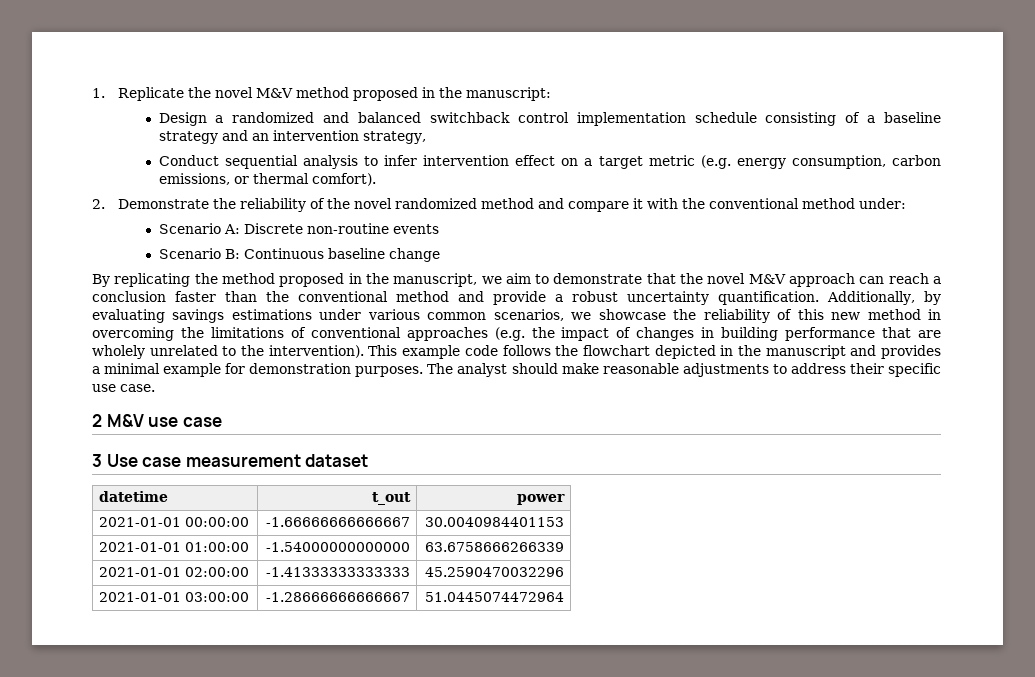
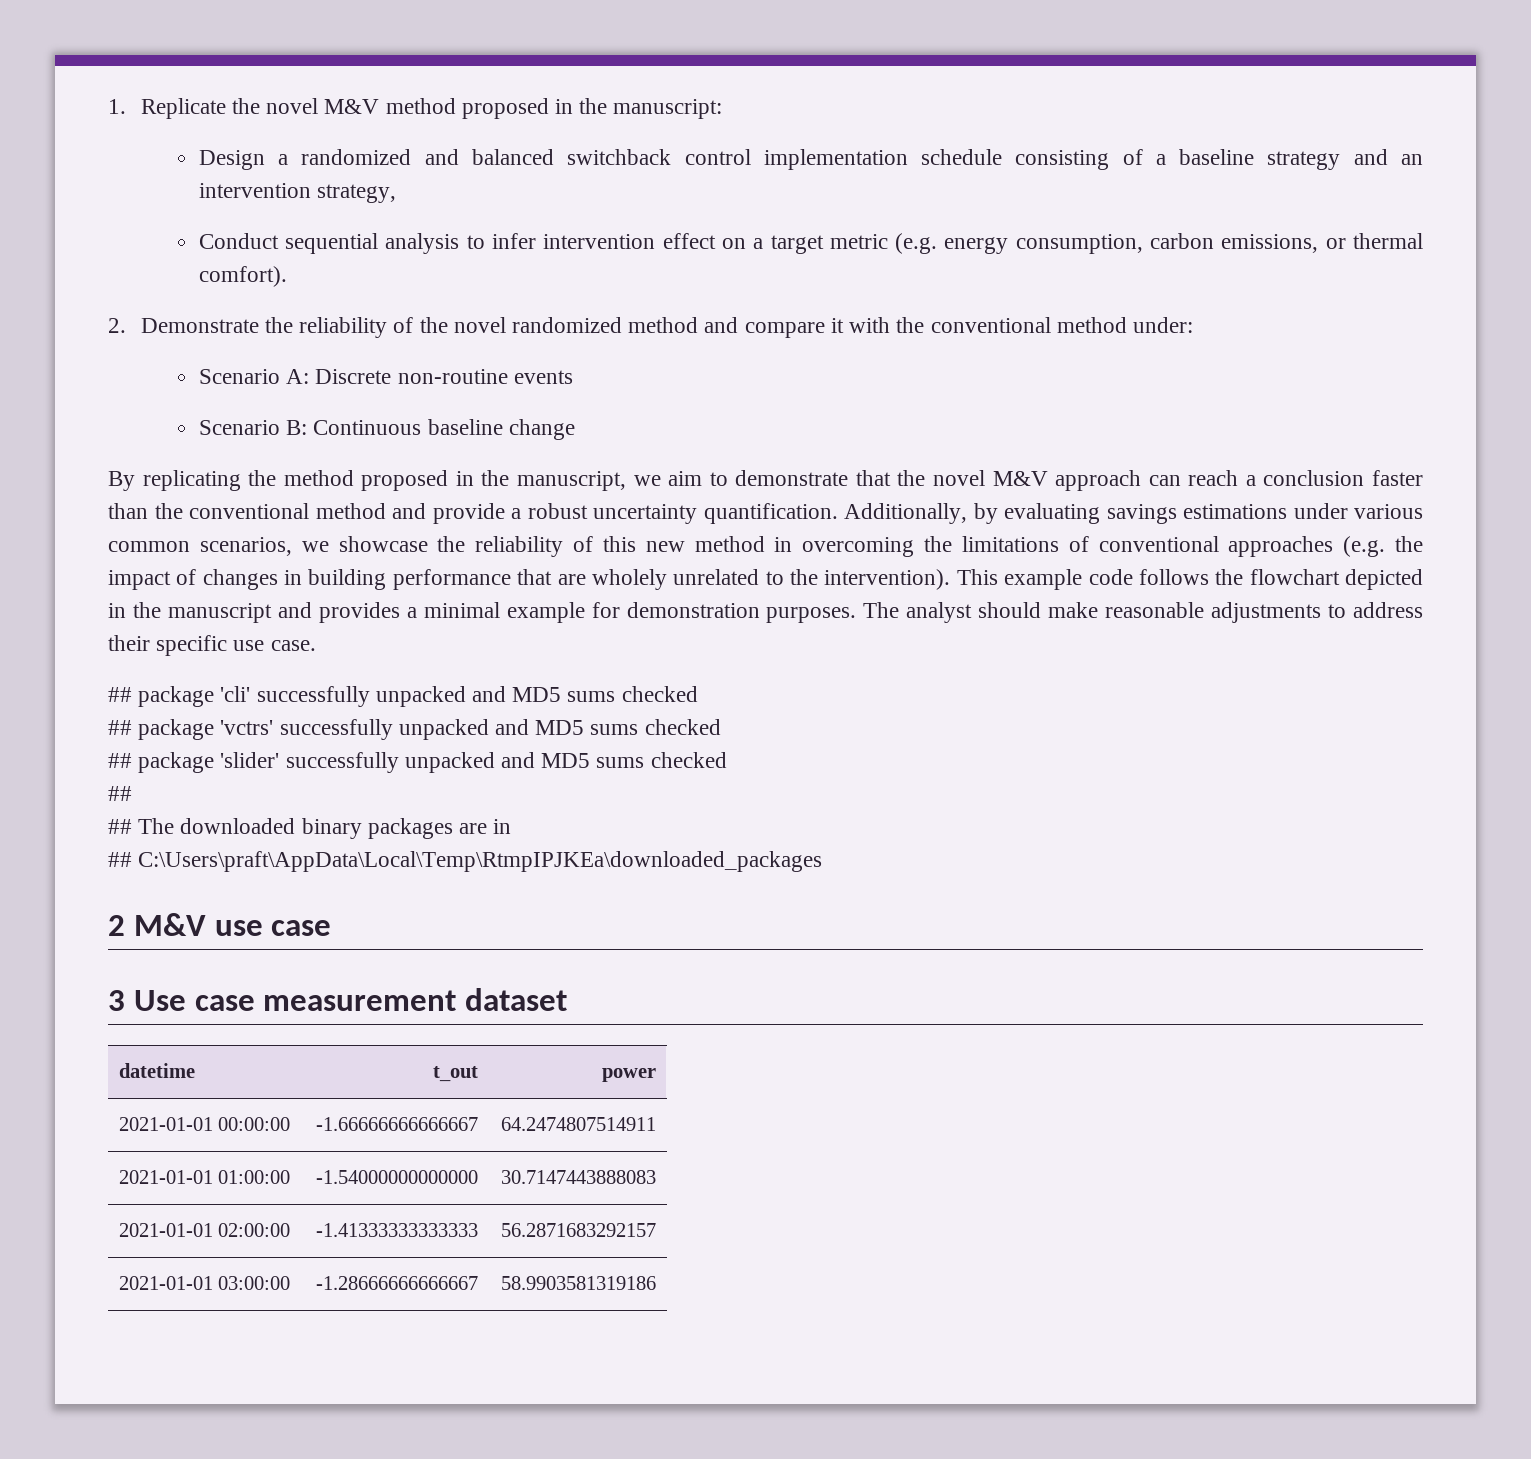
+ ## package 'cli' successfully unpacked and MD5 sums checked
+ ## package 'vctrs' successfully unpacked and MD5 sums checked
+ ## package 'slider' successfully unpacked and MD5 sums checked
+ ##
+ ## The downloaded binary packages are in
+ ## C:\Users\praft\AppData\Local\Temp\RtmpIPJKEa\downloaded_packages
- 2021-01-01 00:00:00 | -1.66666666666667 | 30.0040984401153
+ 2021-01-01 00:00:00 | -1.66666666666667 | 64.2474807514911
- 2021-01-01 01:00:00 | -1.54000000000000 | 63.6758666266339
+ 2021-01-01 01:00:00 | -1.54000000000000 | 30.7147443888083
- 2021-01-01 02:00:00 | -1.41333333333333 | 45.2590470032296
+ 2021-01-01 02:00:00 | -1.41333333333333 | 56.2871683292157
- 2021-01-01 03:00:00 | -1.28666666666667 | 51.0445074472964
+ 2021-01-01 03:00:00 | -1.28666666666667 | 58.9903581319186

